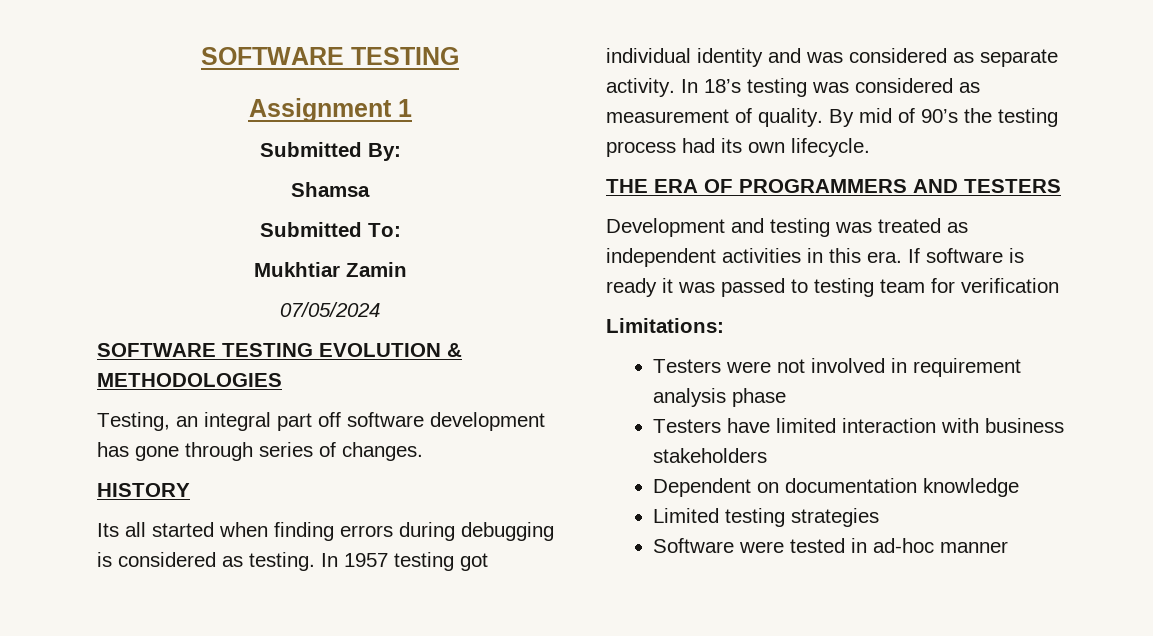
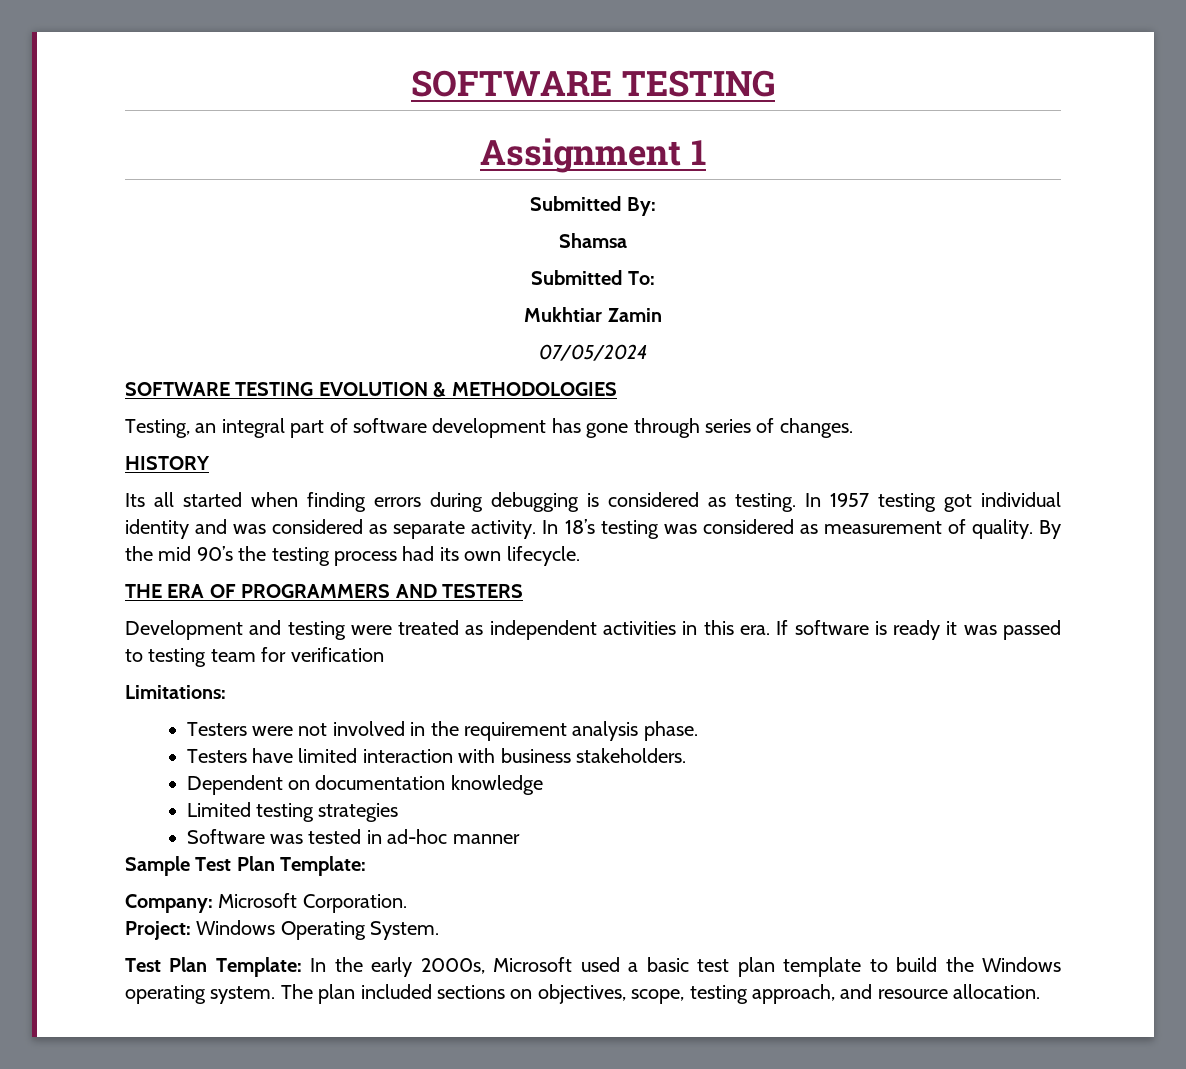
- Testing, an integral part off software development has gone through series of changes.
+ Testing, an integral part of software development has gone through series of changes.
- By mid of 90’s the testing process had its own lifecycle.
+ By the mid 90’s the testing process had its own lifecycle.
- Development and testing was treated as independent activities in this era.
+ Development and testing were treated as independent activities in this era.
- Testers were not involved in requirement analysis phase
+ Testers were not involved in the requirement analysis phase.
- Testers have limited interaction with business stakeholders
+ Testers have limited interaction with business stakeholders.
- Software were tested in ad-hoc manner
+ Software was tested in ad-hoc manner
+ Sample Test Plan Template:
+ Company: Microsoft Corporation.
+ Project: Windows Operating System.
+ Test Plan Template: In the early 2000s, Microsoft used a basic test plan template to build the Windows operating system. The plan included sections on objectives, scope, testing approach, and resource allocation.

